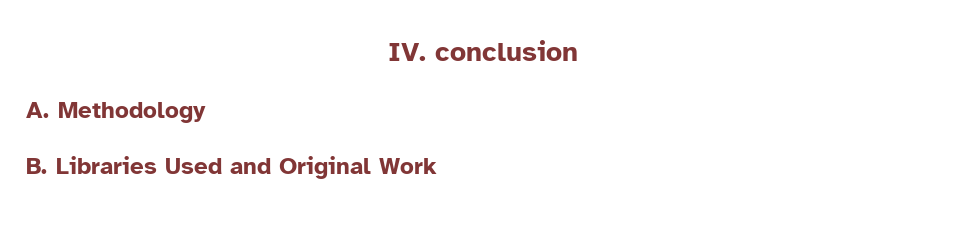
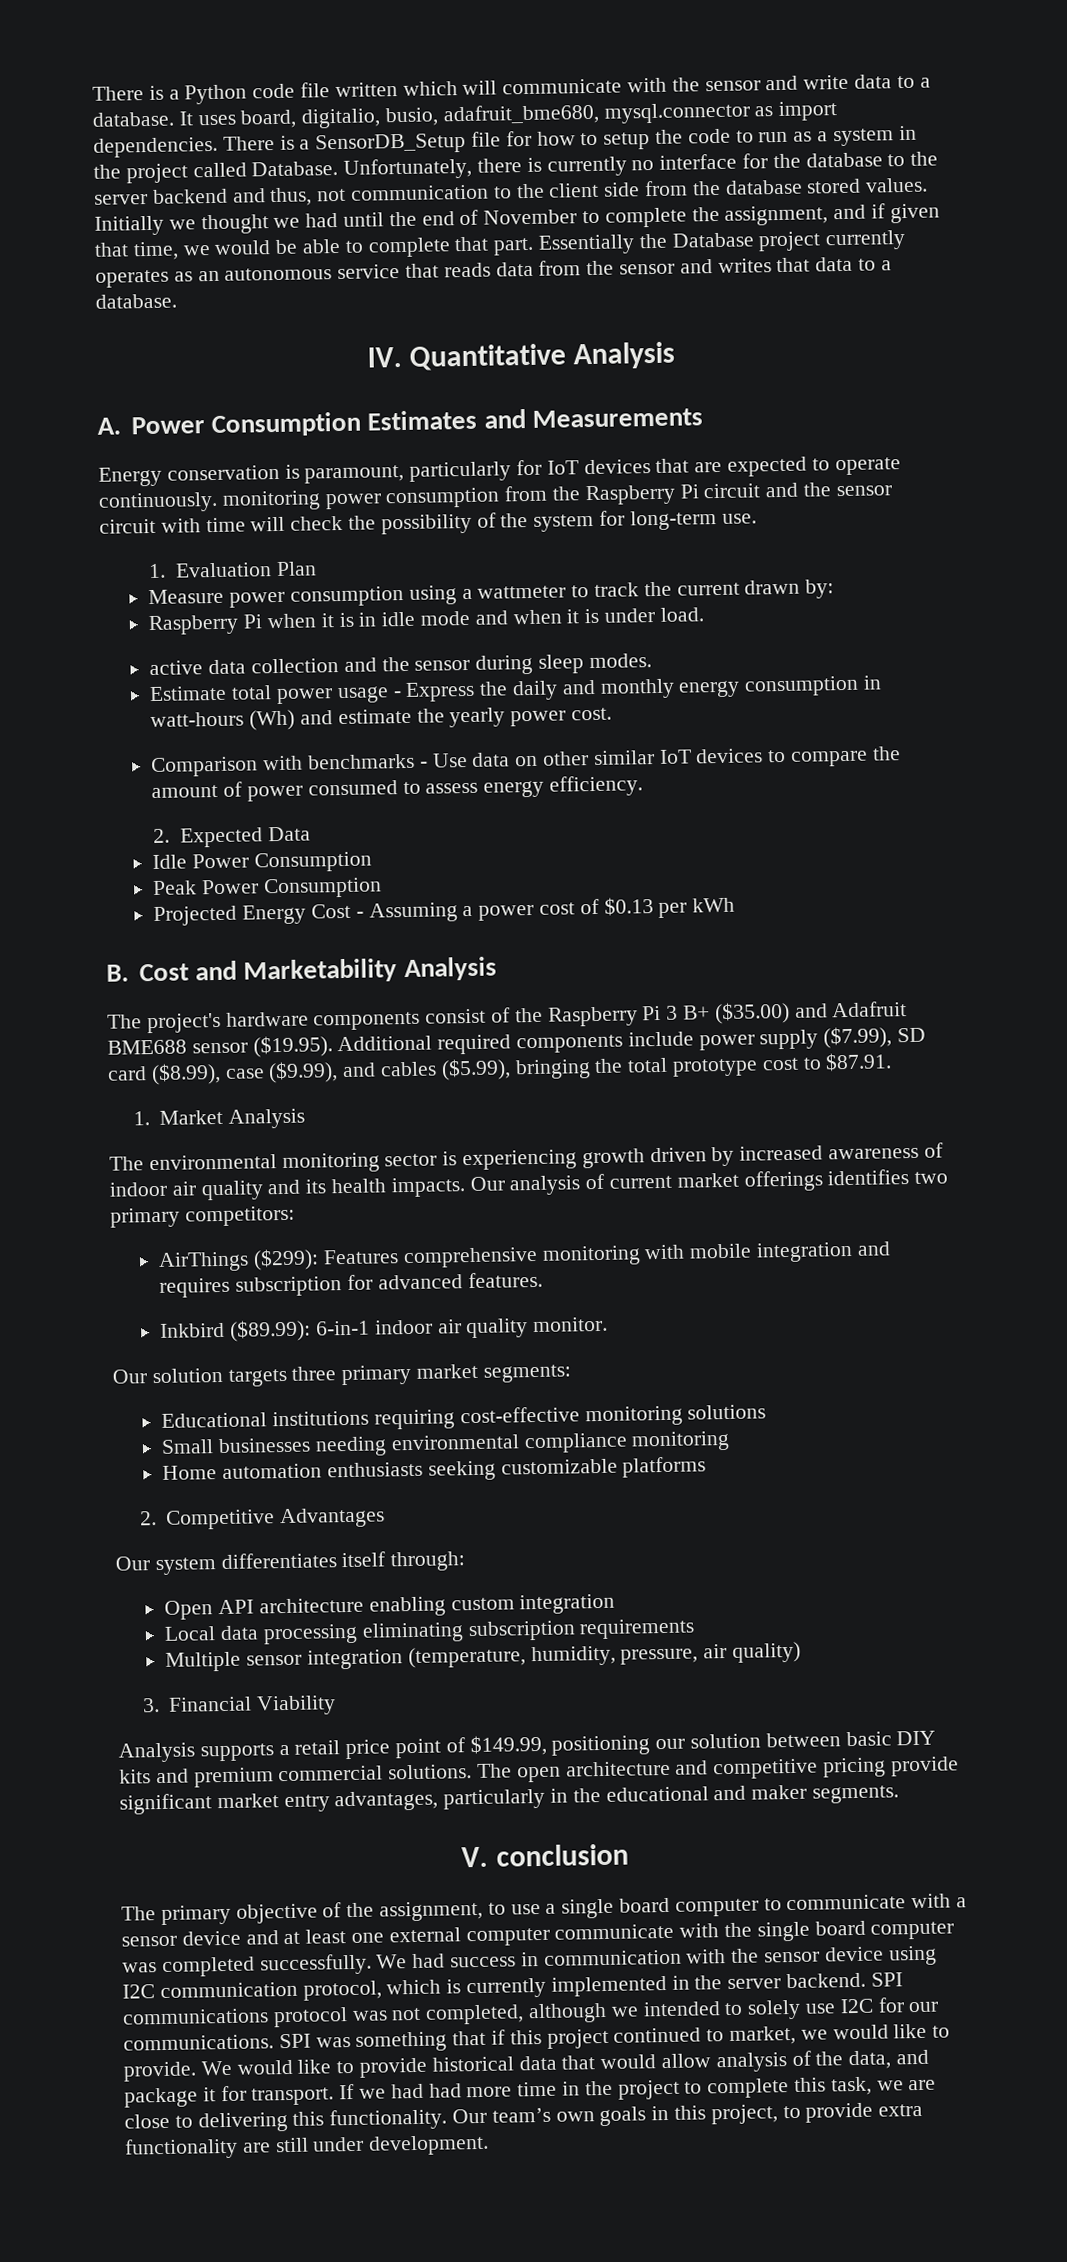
- IV. conclusion
- A. Methodology
- B. Libraries Used and Original Work
+ There is a Python code file written which will communicate with the sensor and write data to a database. It uses board, digitalio, busio, adafruit_bme680, mysql.connector as import dependencies. There is a SensorDB_Setup file for how to setup the code to run as a system in the project called Database. Unfortunately, there is currently no interface for the database to the server backend and thus, not communication to the client side from the database stored values. Initially we thought we had until the end of November to complete the assignment, and if given that time, we would be able to complete that part. Essentially the Database project currently operates as an autonomous service that reads data from the sensor and writes that data to a database.
+ IV. Quantitative Analysis
+ A. Power Consumption Estimates and Measurements
+ Energy conservation is paramount, particularly for IoT devices that are expected to operate continuously. monitoring power consumption from the Raspberry Pi circuit and the sensor circuit with time will check the possibility of the system for long-term use.
+ 1. Evaluation Plan
+ Measure power consumption using a wattmeter to track the current drawn by:
+ Raspberry Pi when it is in idle mode and when it is under load.
+ active data collection and the sensor during sleep modes.
+ Estimate total power usage - Express the daily and monthly energy consumption in watt-hours (Wh) and estimate the yearly power cost.
+ Comparison with benchmarks - Use data on other similar IoT devices to compare the amount of power consumed to assess energy efficiency.
+ 2. Expected Data
+ Idle Power Consumption
+ Peak Power Consumption
+ Projected Energy Cost - Assuming a power cost of $0.13 per kWh
+ B. Cost and Marketability Analysis
+ The project's hardware components consist of the Raspberry Pi 3 B+ ($35.00) and Adafruit BME688 sensor ($19.95). Additional required components include power supply ($7.99), SD card ($8.99), case ($9.99), and cables ($5.99), bringing the total prototype cost to $87.91.
+ 1. Market Analysis
+ The environmental monitoring sector is experiencing growth driven by increased awareness of indoor air quality and its health impacts. Our analysis of current market offerings identifies two primary competitors:
+ AirThings ($299): Features comprehensive monitoring with mobile integration and requires subscription for advanced features.
+ Inkbird ($89.99): 6-in-1 indoor air quality monitor.
+ Our solution targets three primary market segments:
+ Educational institutions requiring cost-effective monitoring solutions
+ Small businesses needing environmental compliance monitoring
+ Home automation enthusiasts seeking customizable platforms
+ 2. Competitive Advantages
+ Our system differentiates itself through:
+ Open API architecture enabling custom integration
+ Local data processing eliminating subscription requirements
+ Multiple sensor integration (temperature, humidity, pressure, air quality)
+ 3. Financial Viability
+ Analysis supports a retail price point of $149.99, positioning our solution between basic DIY kits and premium commercial solutions. The open architecture and competitive pricing provide significant market entry advantages, particularly in the educational and maker segments.
+ V. conclusion
+ The primary objective of the assignment, to use a single board computer to communicate with a sensor device and at least one external computer communicate with the single board computer was completed successfully. We had success in communication with the sensor device using I2C communication protocol, which is currently implemented in the server backend. SPI communications protocol was not completed, although we intended to solely use I2C for our communications. SPI was something that if this project continued to market, we would like to provide. We would like to provide historical data that would allow analysis of the data, and package it for transport. If we had had more time in the project to complete this task, we are close to delivering this functionality. Our team’s own goals in this project, to provide extra functionality are still under development.

